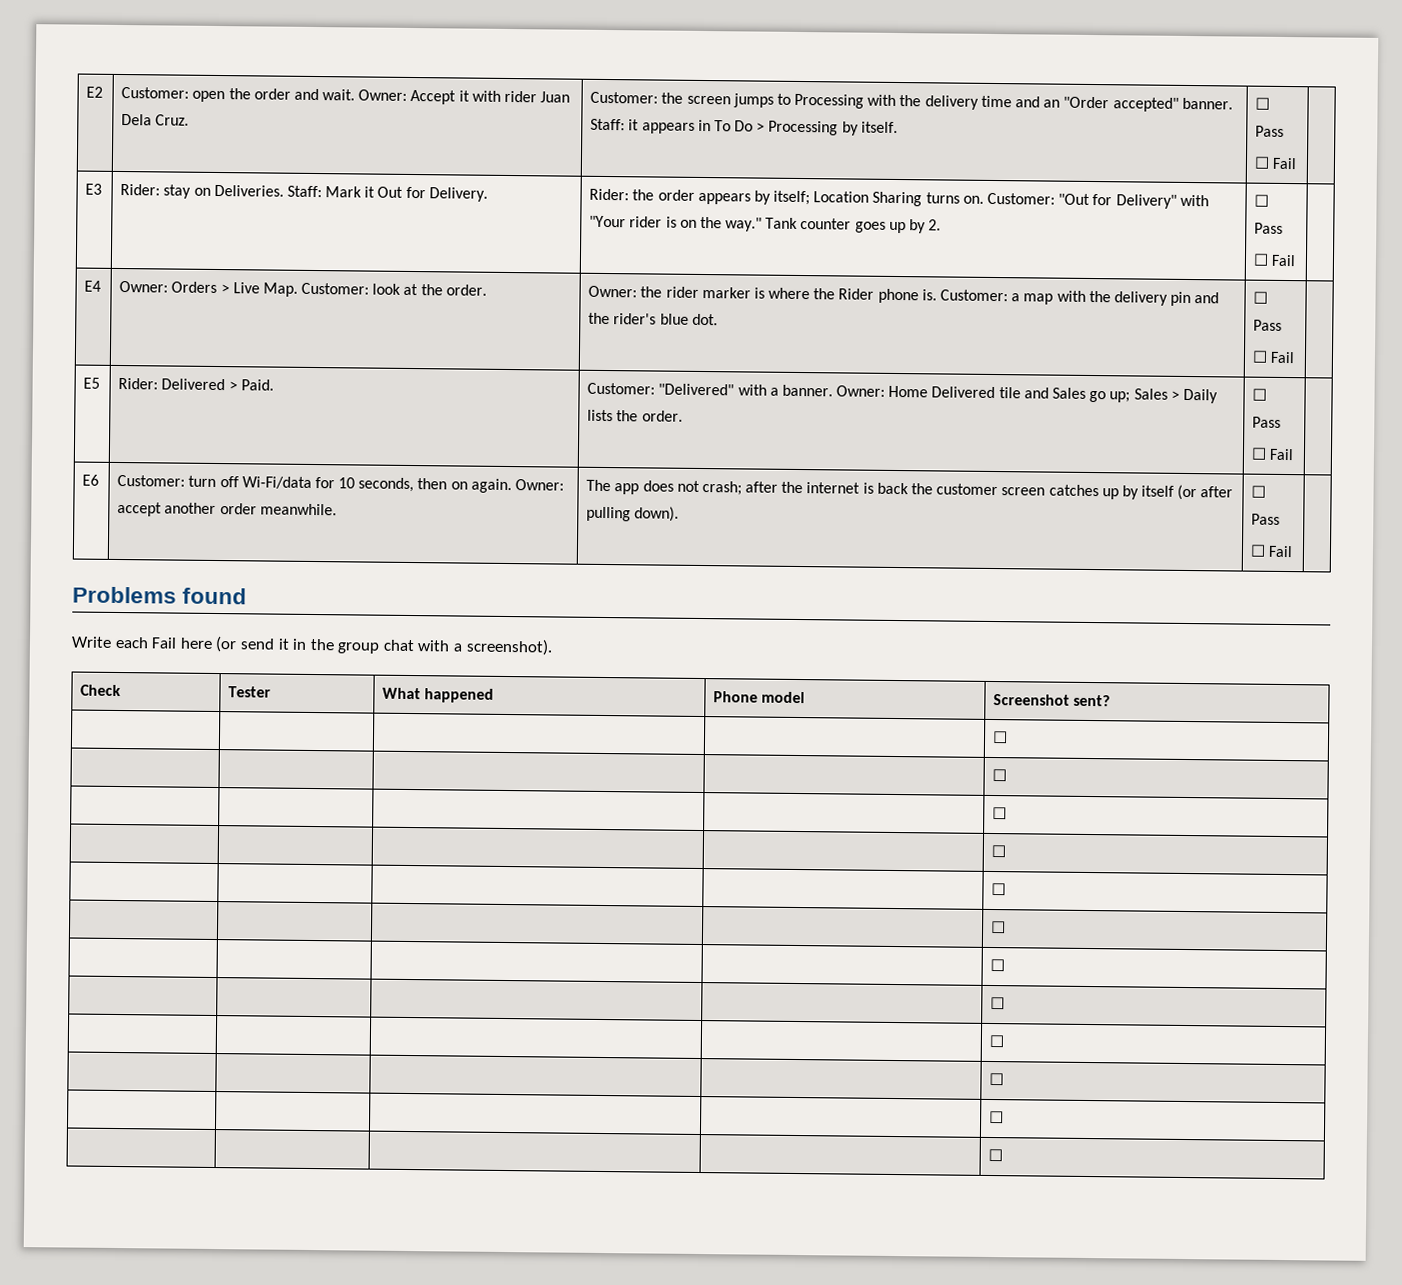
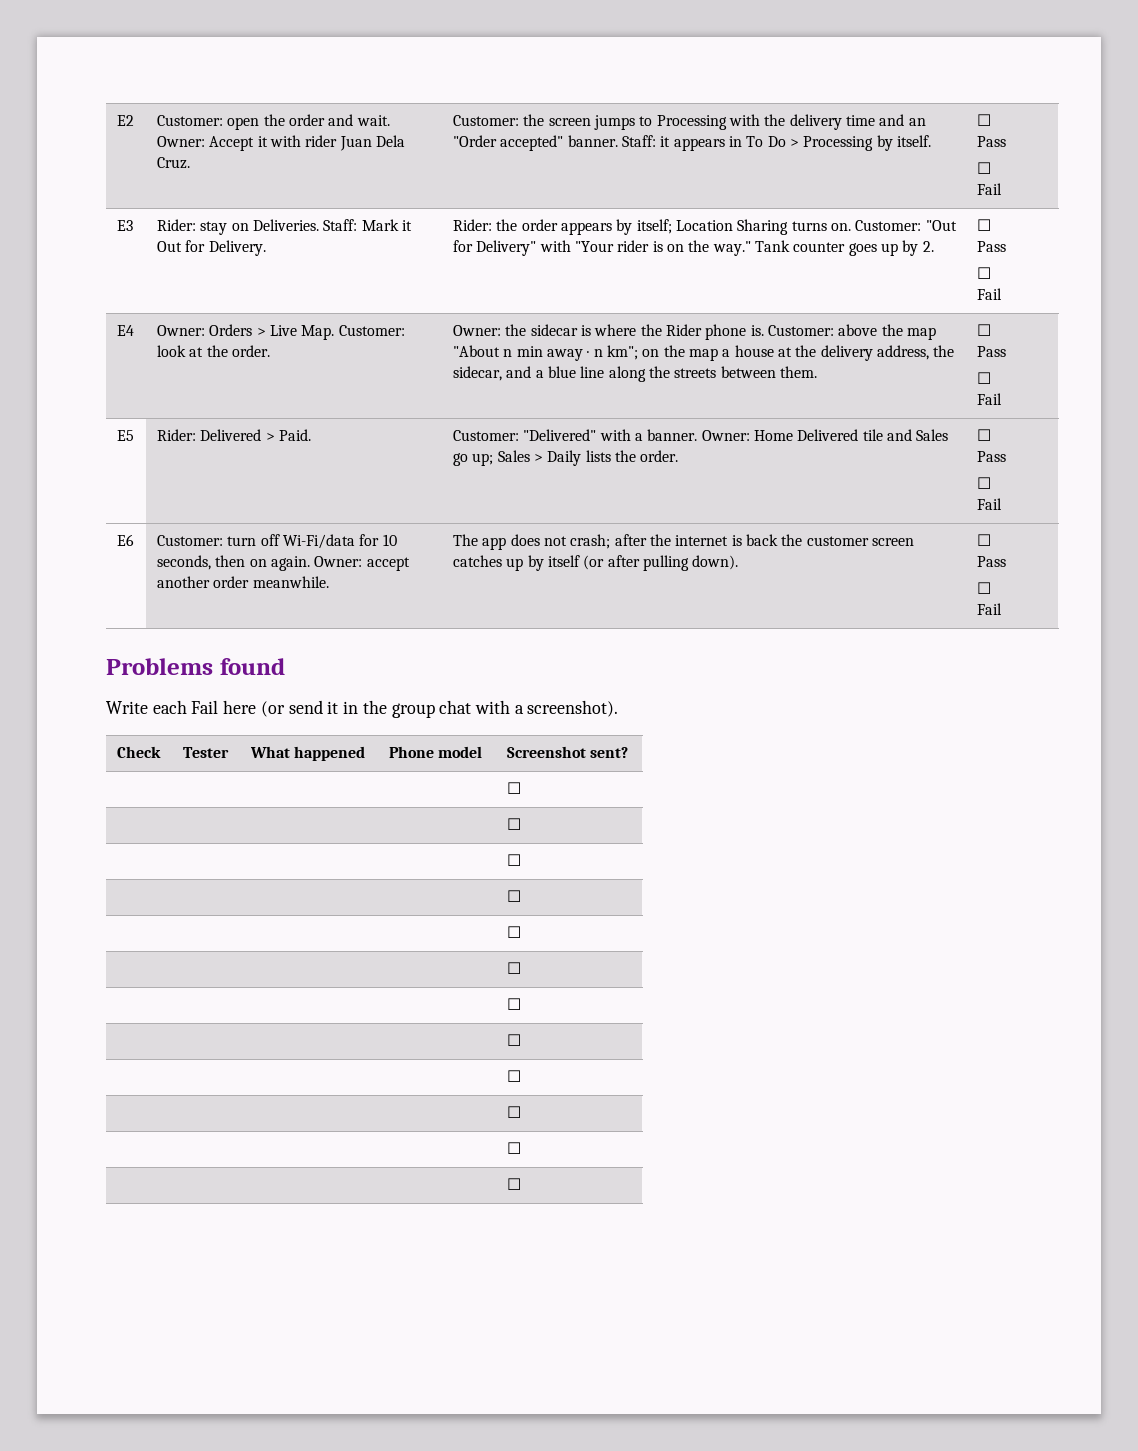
- Owner: the rider marker is where the Rider phone is.
+ Owner: the sidecar is where the Rider phone is.
- Customer: a map with the delivery pin and the rider's blue dot.
+ Customer: above the map "About n min away · n km"; on the map a house at the delivery address, the sidecar, and a blue line along the streets between them.

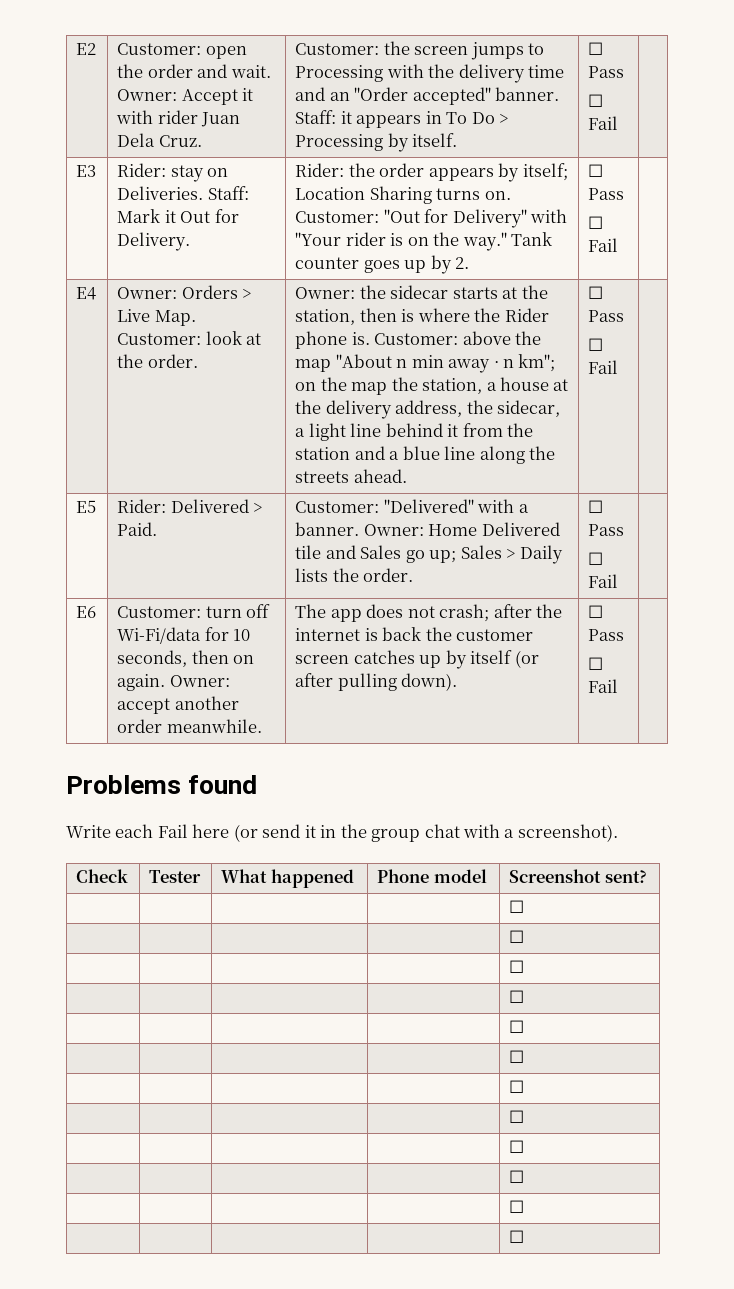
- Owner: the sidecar is where the Rider phone is.
+ Owner: the sidecar starts at the station, then is where the Rider phone is.
- Customer: above the map "About n min away · n km"; on the map a house at the delivery address, the sidecar, and a blue line along the streets between them.
+ Customer: above the map "About n min away · n km"; on the map the station, a house at the delivery address, the sidecar, a light line behind it from the station and a blue line along the streets ahead.

